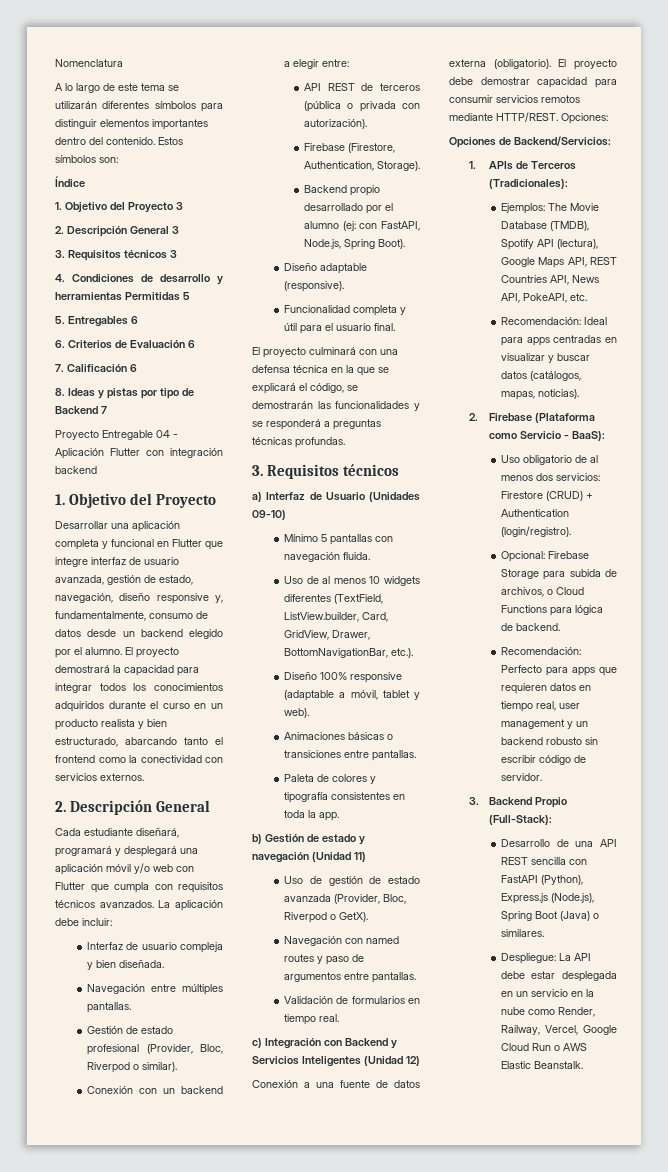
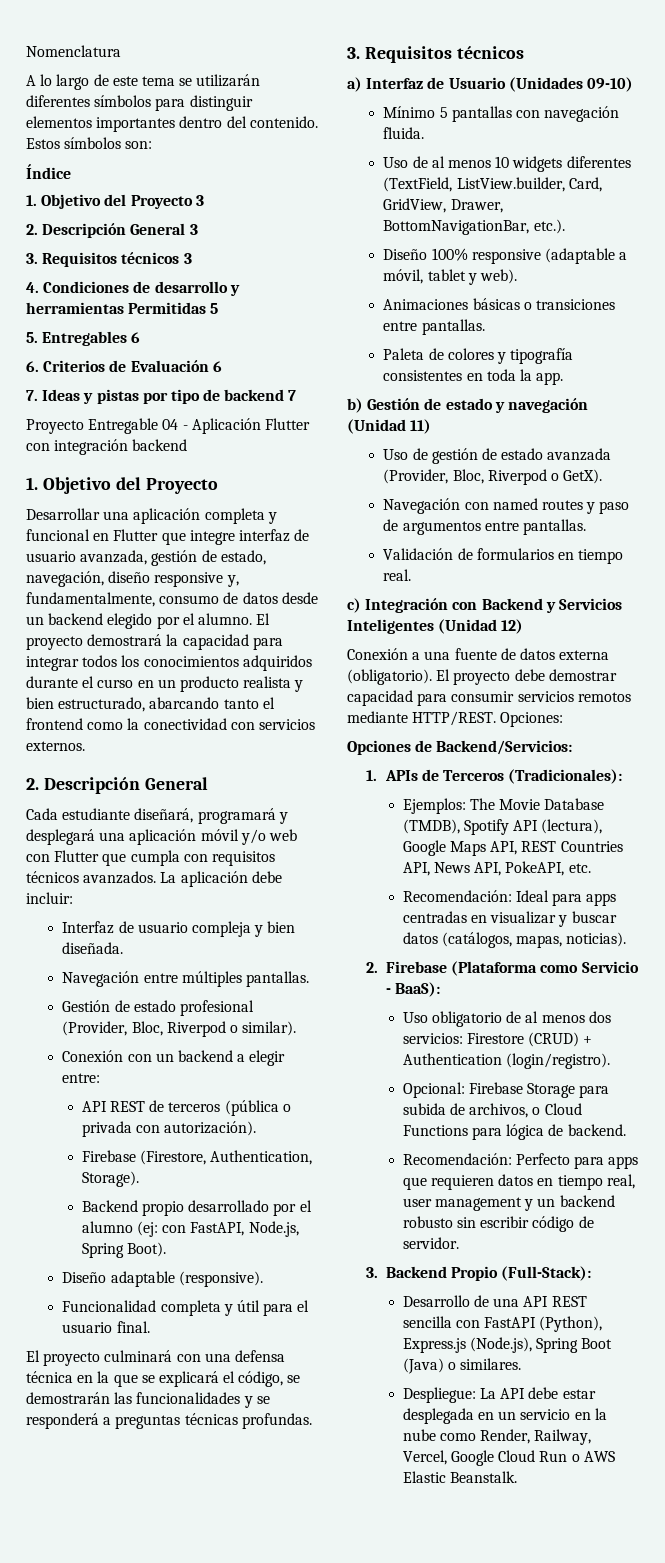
- 7. Calificación 6
- 8. Ideas y pistas por tipo de Backend 7
+ 7. Ideas y pistas por tipo de backend 7

